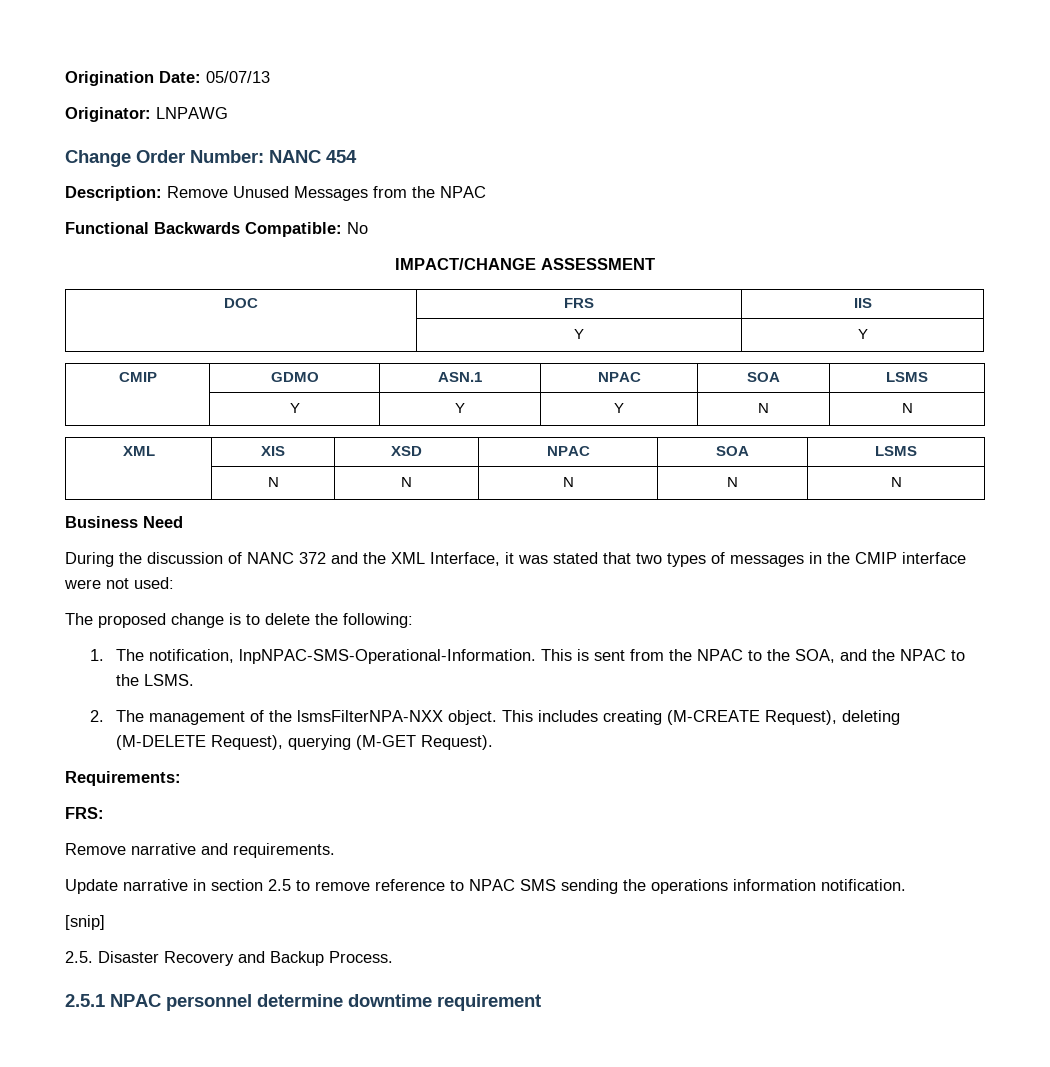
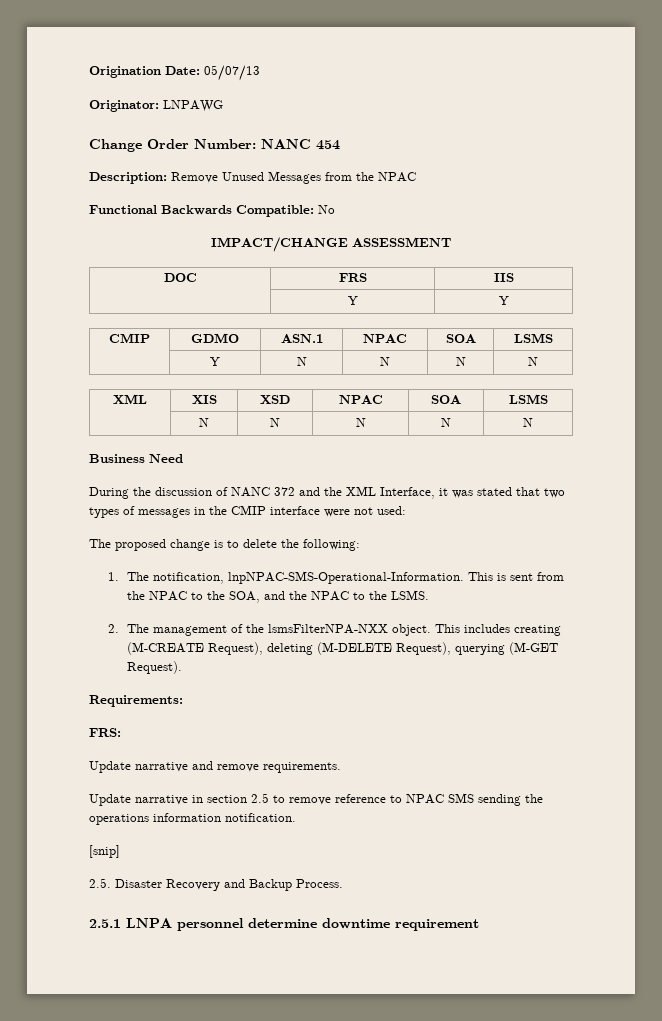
- | Y | Y | Y | N | N
+ | Y | N | N | N | N
- Remove narrative and requirements.
+ Update narrative and remove requirements.
- 2.5.1 NPAC personnel determine downtime requirement
+ 2.5.1 LNPA personnel determine downtime requirement

